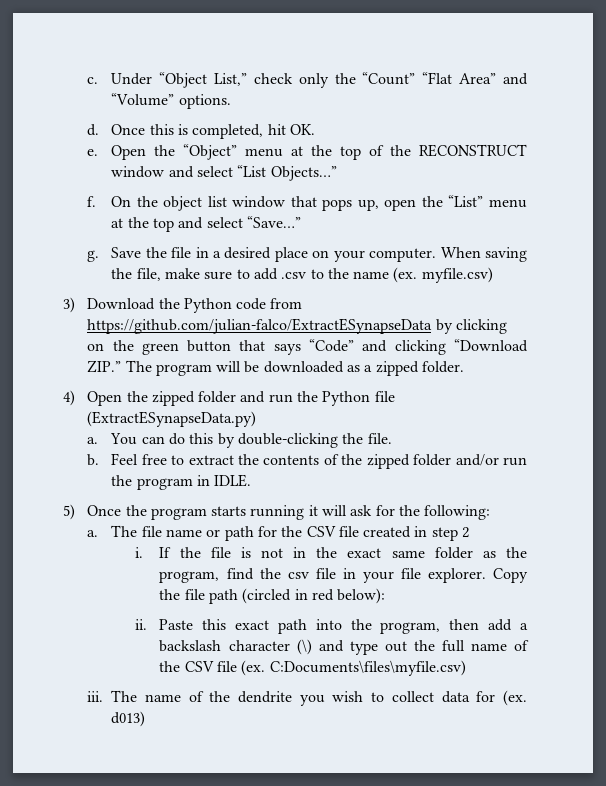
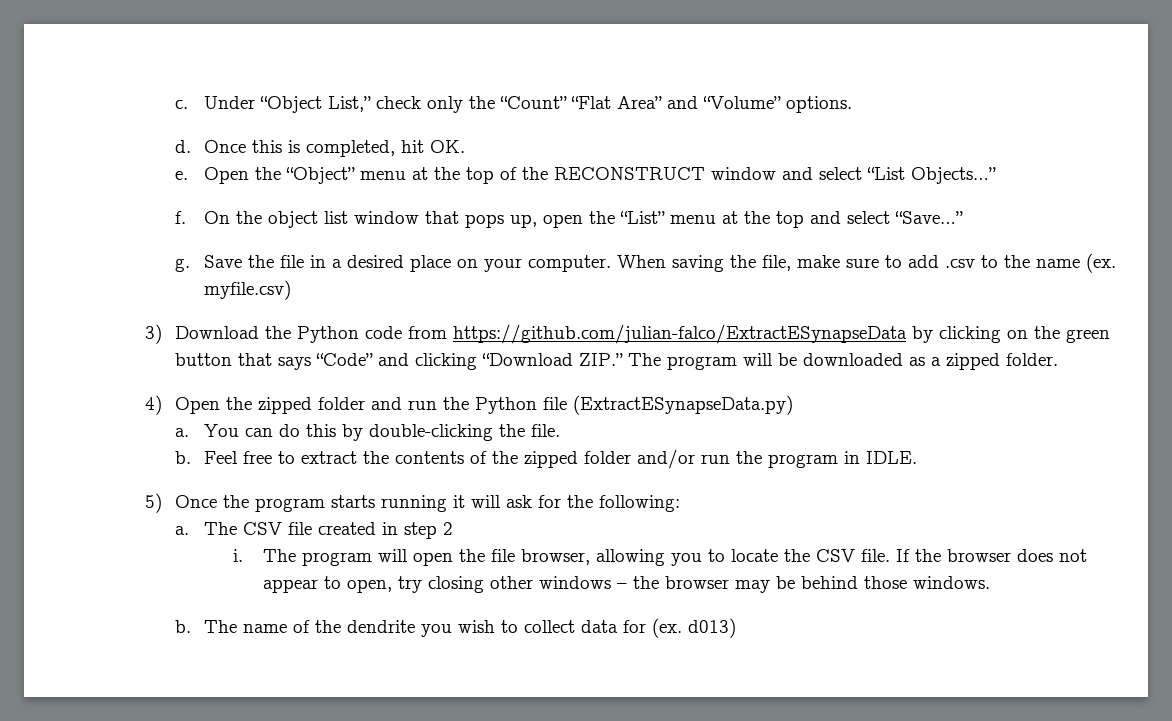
- The file name or path for the CSV file created in step 2
+ The CSV file created in step 2
- If the file is not in the exact same folder as the program, find the csv file in your file explorer. Copy the file path (circled in red below):
- ii. Paste this exact path into the program, then add a backslash character (\) and type out the full name of the CSV file (ex. C:Documents\files\myfile.csv)
- iii.
+ The program will open the file browser, allowing you to locate the CSV file. If the browser does not appear to open, try closing other windows – the browser may be behind those windows.
+ b.

